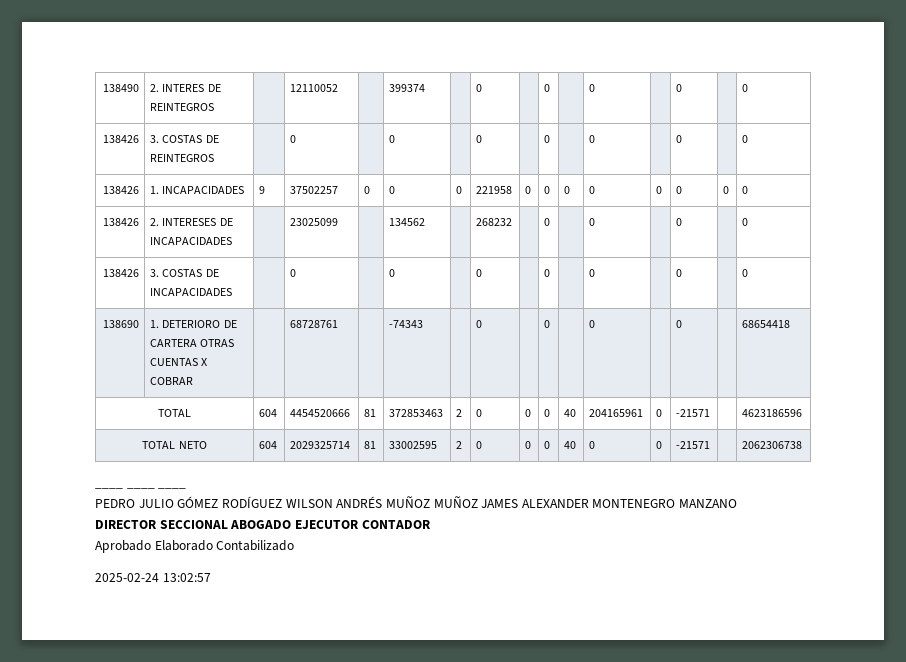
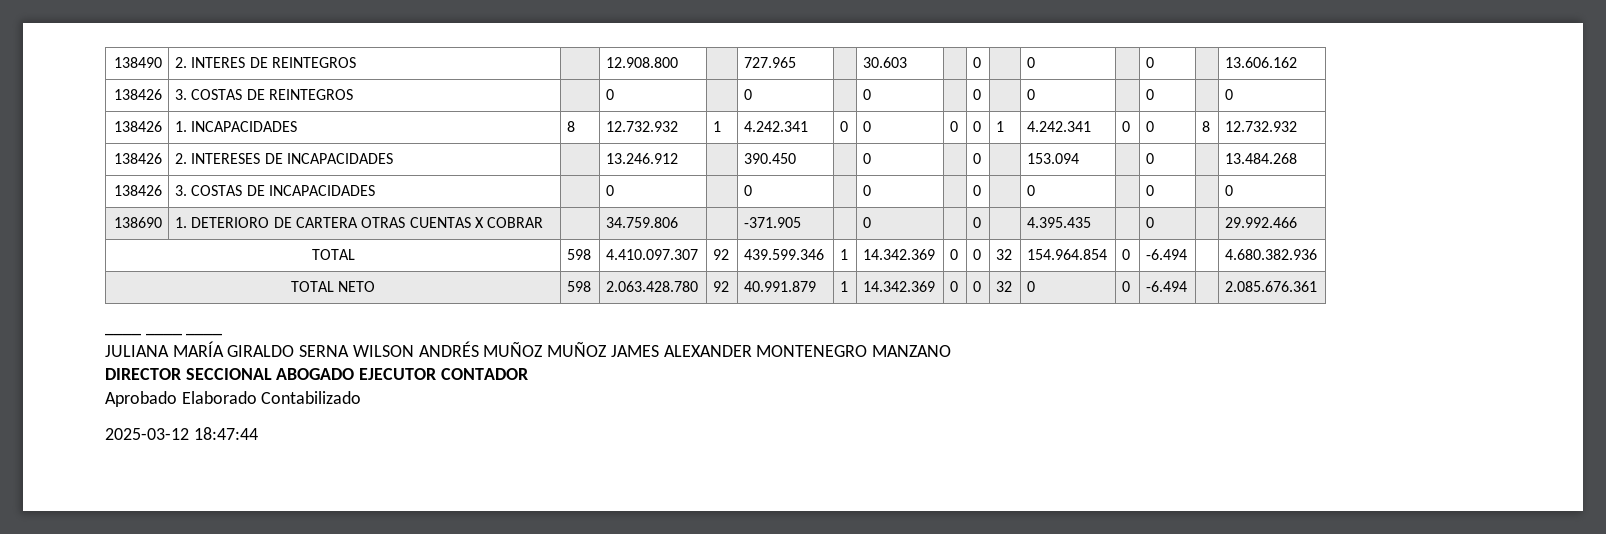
- 138490 | 2. INTERES DE REINTEGROS | | 12110052 | | 399374 | | 0 | | 0 | | 0 | | 0 | | 0
+ 138490 | 2. INTERES DE REINTEGROS | | 12.908.800 | | 727.965 | | 30.603 | | 0 | | 0 | | 0 | | 13.606.162
- 138426 | 1. INCAPACIDADES | 9 | 37502257 | 0 | 0 | 0 | 221958 | 0 | 0 | 0 | 0 | 0 | 0 | 0 | 0
+ 138426 | 1. INCAPACIDADES | 8 | 12.732.932 | 1 | 4.242.341 | 0 | 0 | 0 | 0 | 1 | 4.242.341 | 0 | 0 | 8 | 12.732.932
- 138426 | 2. INTERESES DE INCAPACIDADES | | 23025099 | | 134562 | | 268232 | | 0 | | 0 | | 0 | | 0
+ 138426 | 2. INTERESES DE INCAPACIDADES | | 13.246.912 | | 390.450 | | 0 | | 0 | | 153.094 | | 0 | | 13.484.268
- 138690 | 1. DETERIORO DE CARTERA OTRAS CUENTAS X COBRAR | | 68728761 | | -74343 | | 0 | | 0 | | 0 | | 0 | | 68654418
+ 138690 | 1. DETERIORO DE CARTERA OTRAS CUENTAS X COBRAR | | 34.759.806 | | -371.905 | | 0 | | 0 | | 4.395.435 | | 0 | | 29.992.466
- TOTAL | 604 | 4454520666 | 81 | 372853463 | 2 | 0 | 0 | 0 | 40 | 204165961 | 0 | -21571 | | 4623186596
+ TOTAL | 598 | 4.410.097.307 | 92 | 439.599.346 | 1 | 14.342.369 | 0 | 0 | 32 | 154.964.854 | 0 | -6.494 | | 4.680.382.936
- TOTAL NETO | 604 | 2029325714 | 81 | 33002595 | 2 | 0 | 0 | 0 | 40 | 0 | 0 | -21571 | | 2062306738
+ TOTAL NETO | 598 | 2.063.428.780 | 92 | 40.991.879 | 1 | 14.342.369 | 0 | 0 | 32 | 0 | 0 | -6.494 | | 2.085.676.361
- PEDRO JULIO GÓMEZ RODÍGUEZ WILSON ANDRÉS MUÑOZ MUÑOZ JAMES ALEXANDER MONTENEGRO MANZANO
+ JULIANA MARÍA GIRALDO SERNA WILSON ANDRÉS MUÑOZ MUÑOZ JAMES ALEXANDER MONTENEGRO MANZANO
- 2025-02-24 13:02:57
+ 2025-03-12 18:47:44

